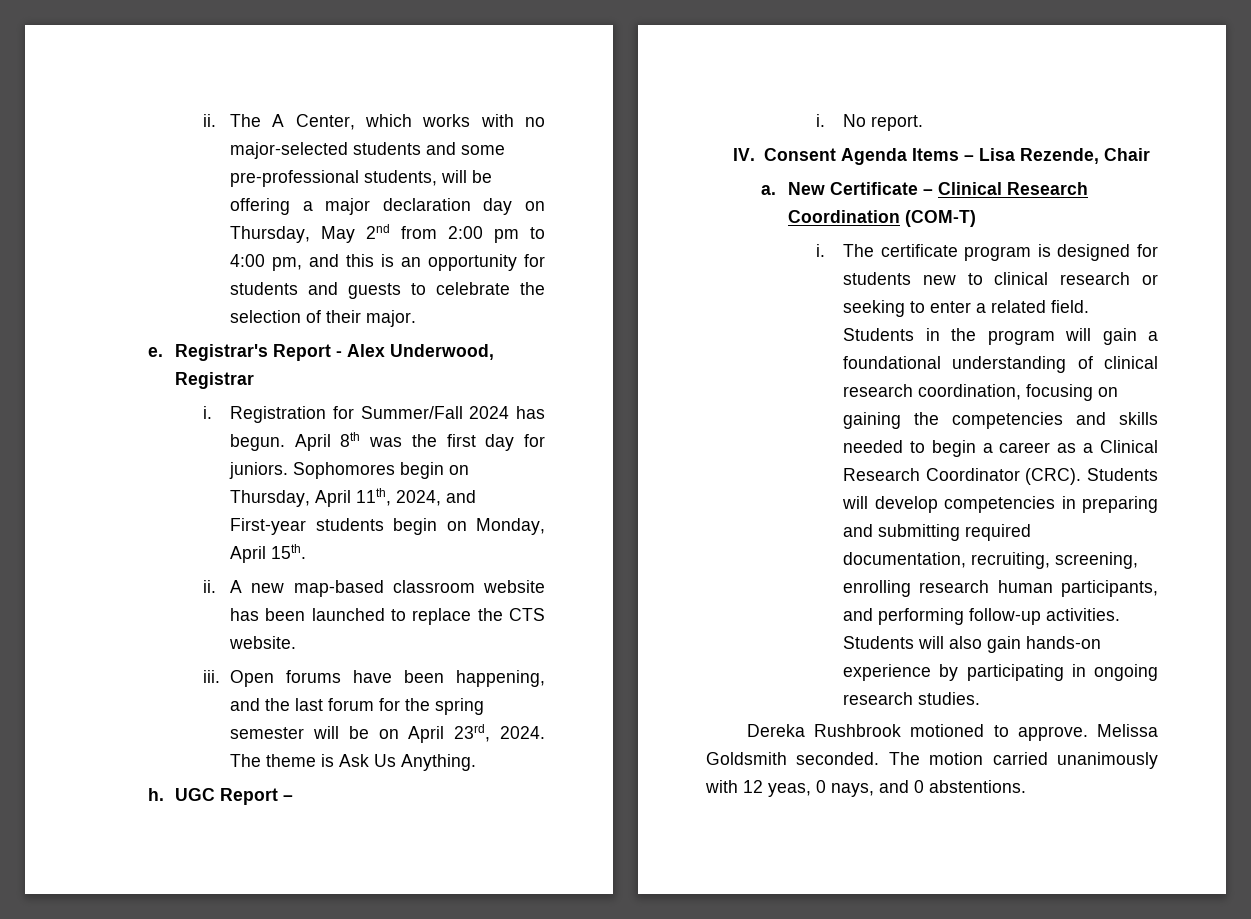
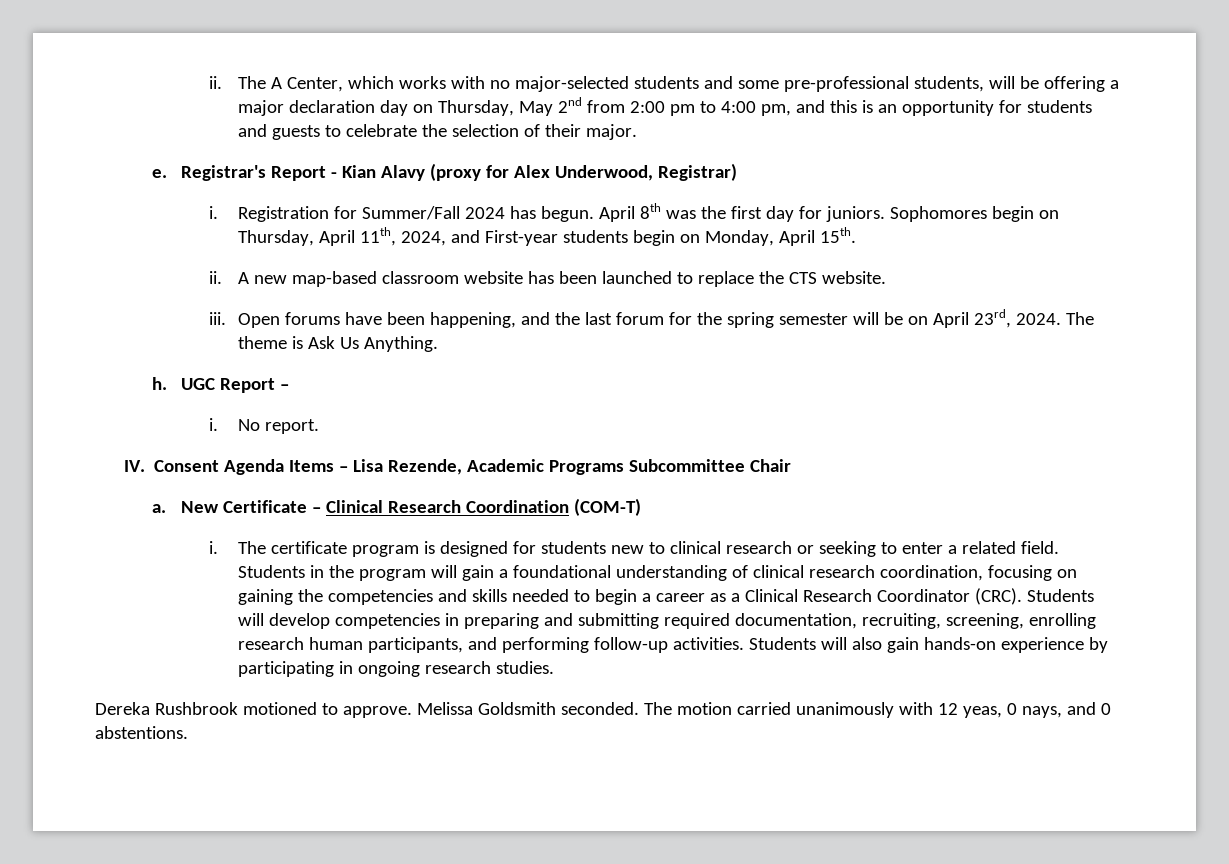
- Registrar's Report - Alex Underwood, Registrar
+ Registrar's Report - Kian Alavy (proxy for Alex Underwood, Registrar)
- IV. Consent Agenda Items – Lisa Rezende, Chair
+ IV. Consent Agenda Items – Lisa Rezende, Academic Programs Subcommittee Chair

